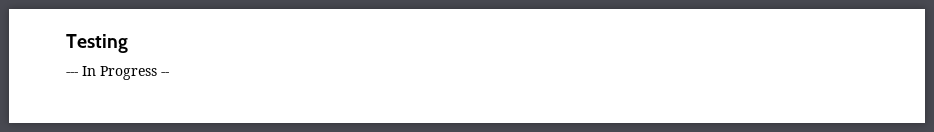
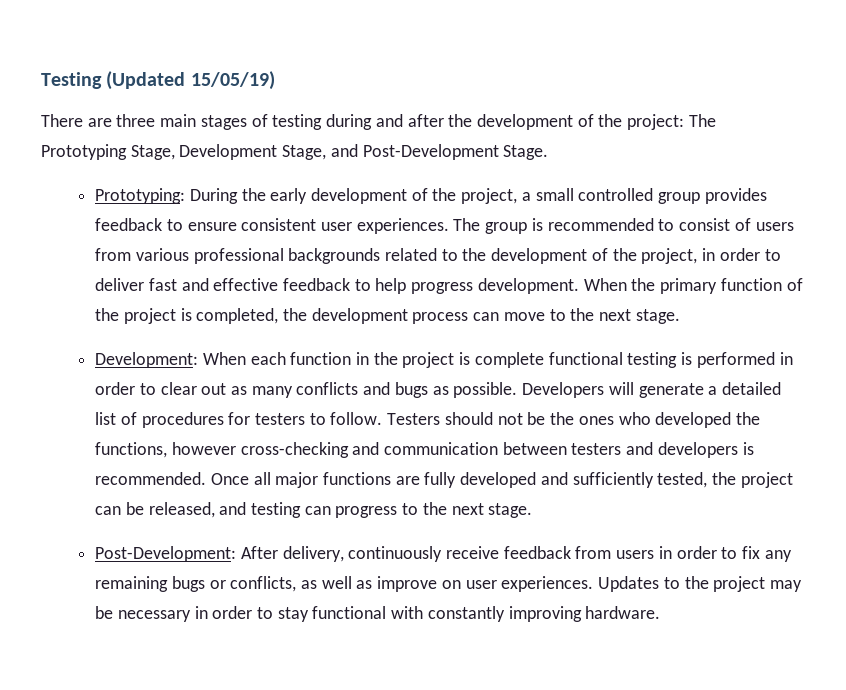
- Testing
- --- In Progress --
+ Testing (Updated 15/05/19)
+ There are three main stages of testing during and after the development of the project: The Prototyping Stage, Development Stage, and Post-Development Stage.
+ Prototyping: During the early development of the project, a small controlled group provides feedback to ensure consistent user experiences. The group is recommended to consist of users from various professional backgrounds related to the development of the project, in order to deliver fast and effective feedback to help progress development. When the primary function of the project is completed, the development process can move to the next stage.
+ Development: When each function in the project is complete functional testing is performed in order to clear out as many conflicts and bugs as possible. Developers will generate a detailed list of procedures for testers to follow. Testers should not be the ones who developed the functions, however cross-checking and communication between testers and developers is recommended. Once all major functions are fully developed and sufficiently tested, the project can be released, and testing can progress to the next stage.
+ Post-Development: After delivery, continuously receive feedback from users in order to fix any remaining bugs or conflicts, as well as improve on user experiences. Updates to the project may be necessary in order to stay functional with constantly improving hardware.

